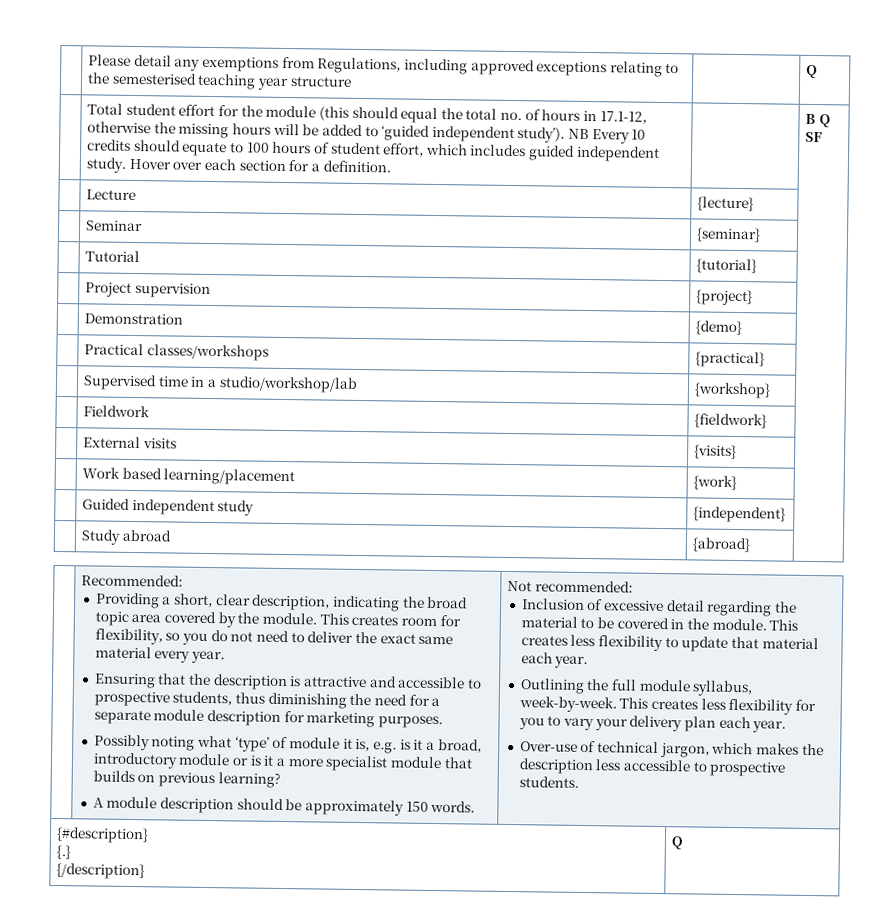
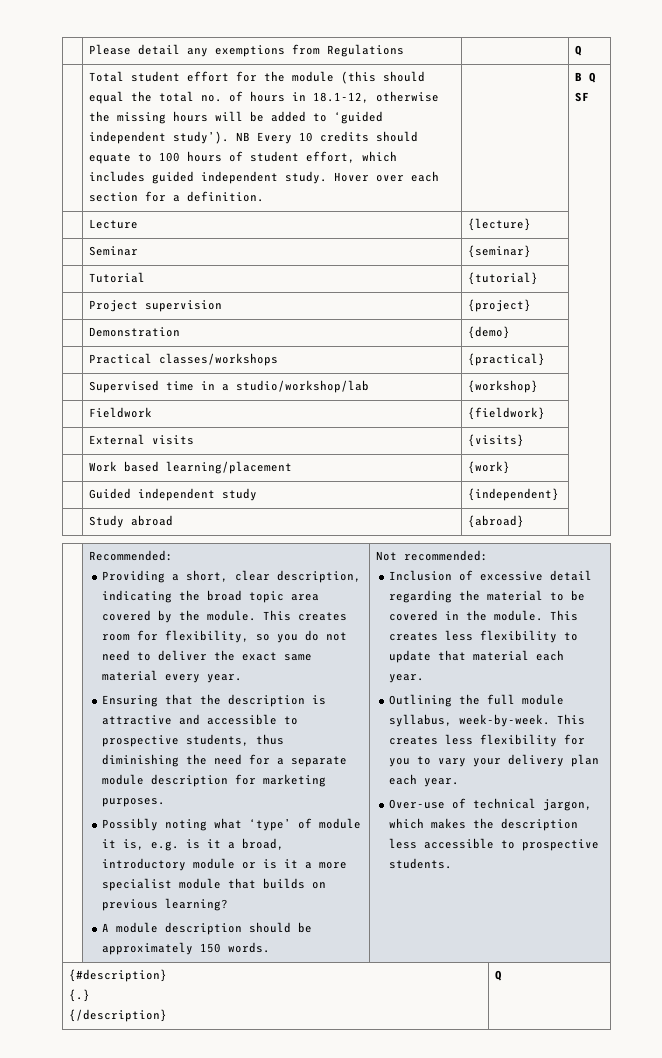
- | Please detail any exemptions from Regulations, including approved exceptions relating to the semesterised teaching year structure | | Q
+ | Please detail any exemptions from Regulations | | Q
- Total student effort for the module (this should equal the total no. of hours in 17.1-12, otherwise the missing hours will be added to ‘guided independent study’).
+ Total student effort for the module (this should equal the total no. of hours in 18.1-12, otherwise the missing hours will be added to ‘guided independent study’).

